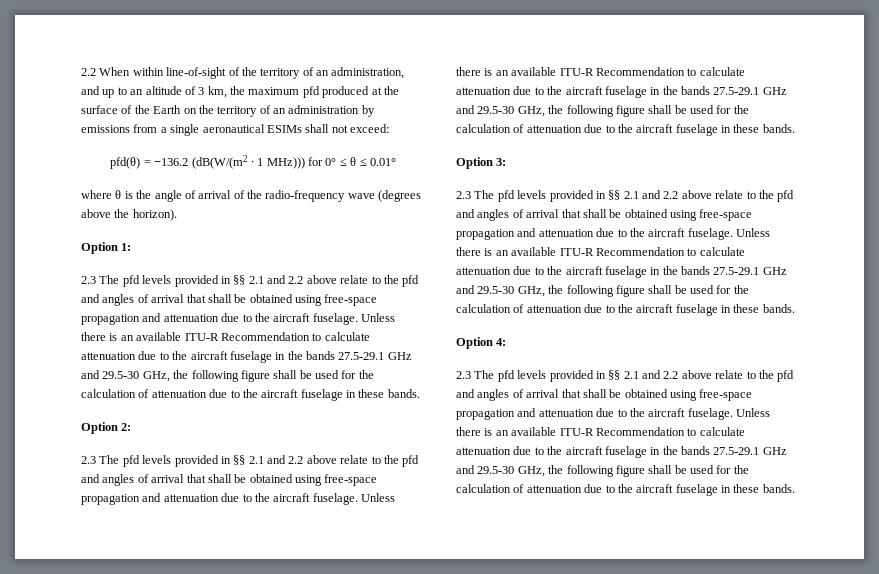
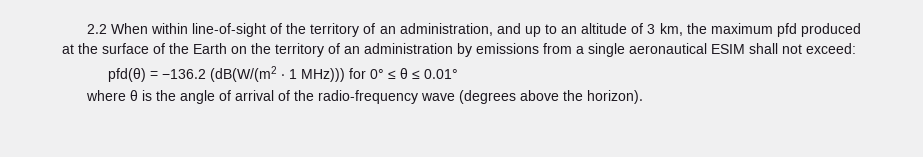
- 2.2 When within line-of-sight of the territory of an administration, and up to an altitude of 3 km, the maximum pfd produced at the surface of the Earth on the territory of an administration by emissions from a single aeronautical ESIMs shall not exceed:
+ 2.2 When within line-of-sight of the territory of an administration, and up to an altitude of 3 km, the maximum pfd produced at the surface of the Earth on the territory of an administration by emissions from a single aeronautical ESIM shall not exceed:
- Option 1:
- 2.3 The pfd levels provided in §§ 2.1 and 2.2 above relate to the pfd and angles of arrival that shall be obtained using free-space propagation and attenuation due to the aircraft fuselage. Unless there is an available ITU-R Recommendation to calculate attenuation due to the aircraft fuselage in the bands 27.5-29.1 GHz and 29.5-30 GHz, the following figure shall be used for the calculation of attenuation due to the aircraft fuselage in these bands.
- Option 2:
- 2.3 The pfd levels provided in §§ 2.1 and 2.2 above relate to the pfd and angles of arrival that shall be obtained using free-space propagation and attenuation due to the aircraft fuselage. Unless there is an available ITU-R Recommendation to calculate attenuation due to the aircraft fuselage in the bands 27.5-29.1 GHz and 29.5-30 GHz, the following figure shall be used for the calculation of attenuation due to the aircraft fuselage in these bands.
- Option 3:
- 2.3 The pfd levels provided in §§ 2.1 and 2.2 above relate to the pfd and angles of arrival that shall be obtained using free-space propagation and attenuation due to the aircraft fuselage. Unless there is an available ITU-R Recommendation to calculate attenuation due to the aircraft fuselage in the bands 27.5-29.1 GHz and 29.5-30 GHz, the following figure shall be used for the calculation of attenuation due to the aircraft fuselage in these bands.
- Option 4:
- 2.3 The pfd levels provided in §§ 2.1 and 2.2 above relate to the pfd and angles of arrival that shall be obtained using free-space propagation and attenuation due to the aircraft fuselage. Unless there is an available ITU-R Recommendation to calculate attenuation due to the aircraft fuselage in the bands 27.5-29.1 GHz and 29.5-30 GHz, the following figure shall be used for the calculation of attenuation due to the aircraft fuselage in these bands.

